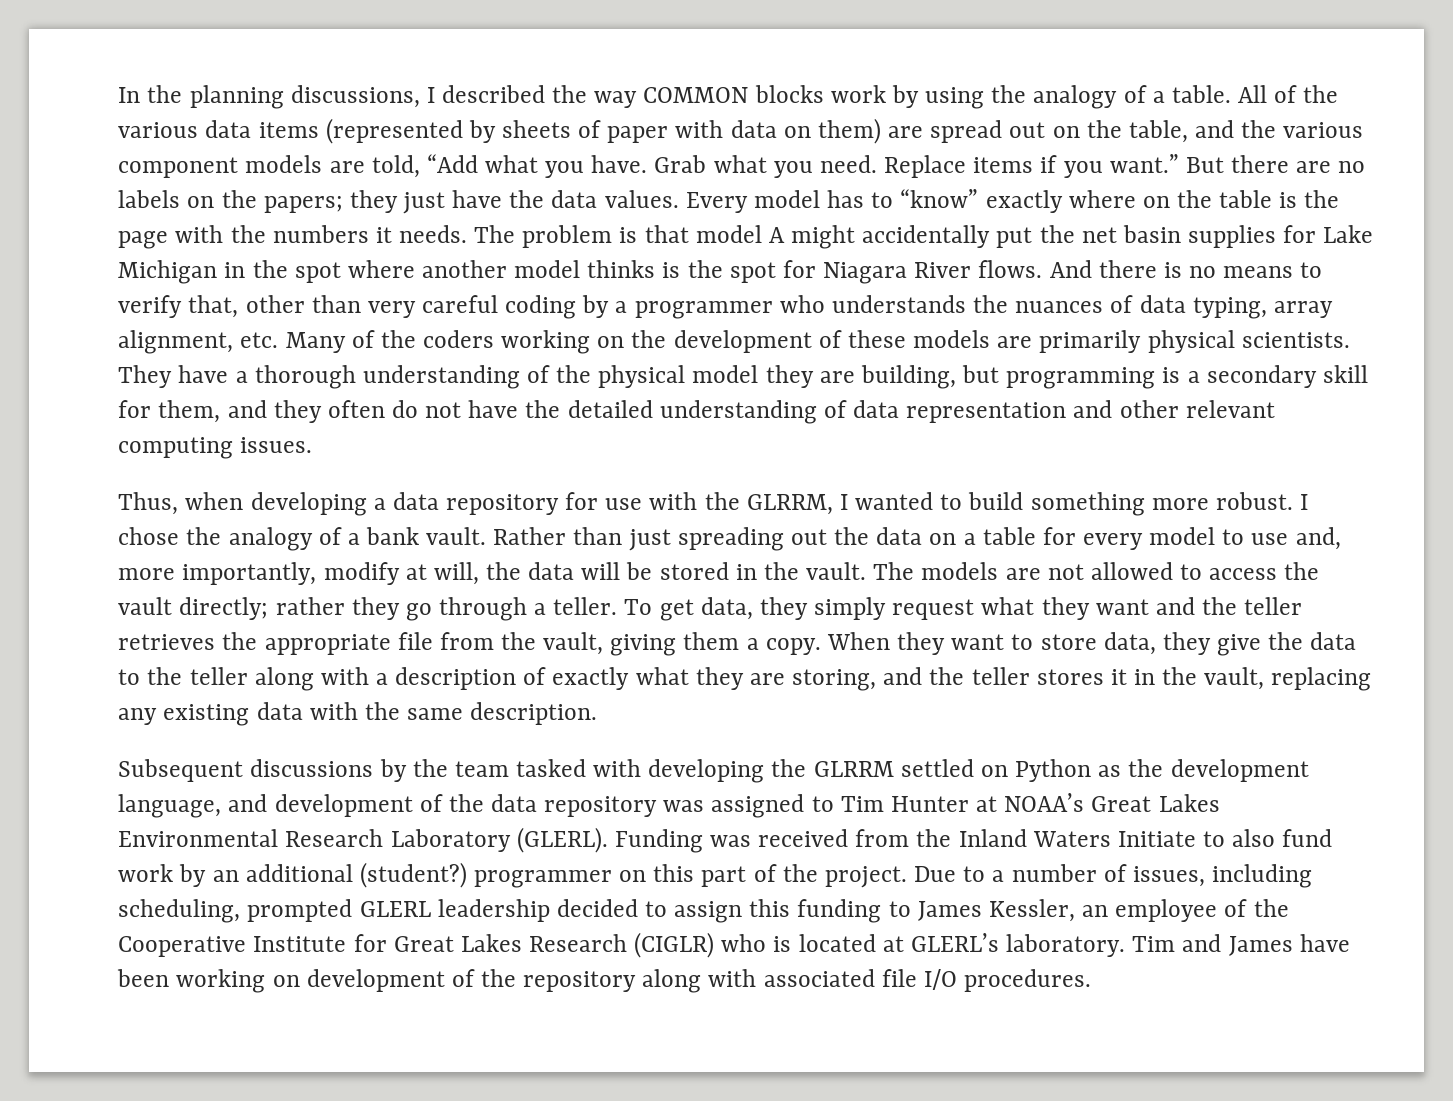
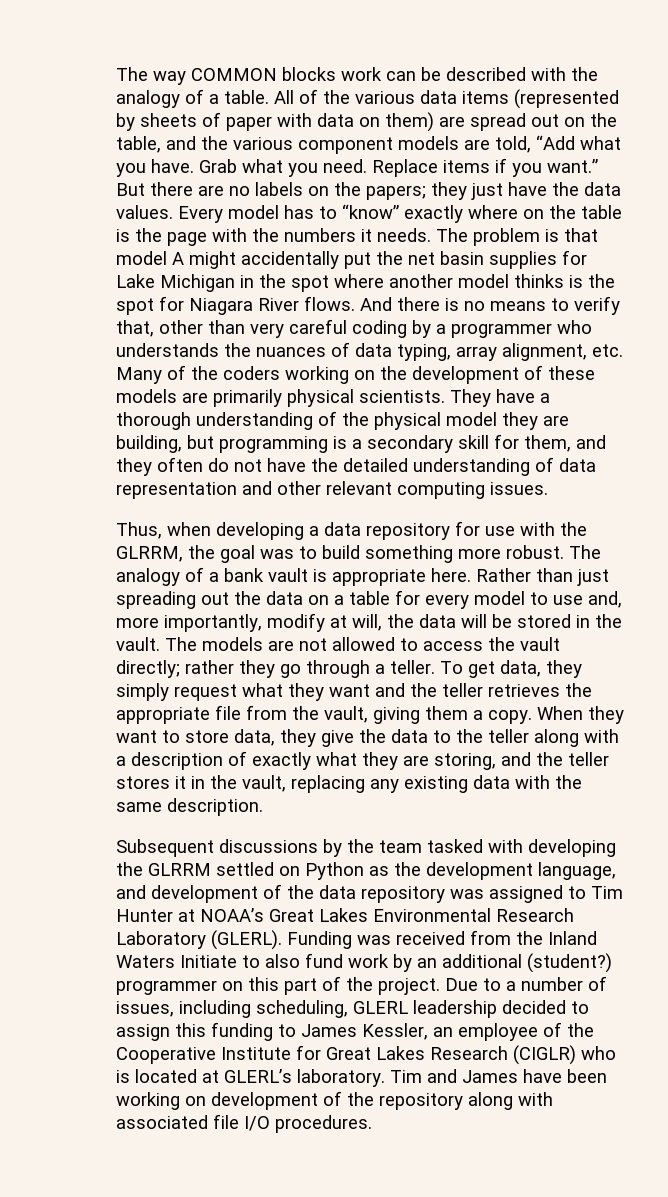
- In the planning discussions, I described the way COMMON blocks work by using the analogy of a table.
+ The way COMMON blocks work can be described with the analogy of a table.
- Thus, when developing a data repository for use with the GLRRM, I wanted to build something more robust.
+ Thus, when developing a data repository for use with the GLRRM, the goal was to build something more robust.
- I chose the analogy of a bank vault.
+ The analogy of a bank vault is appropriate here.
- Due to a number of issues, including scheduling, prompted GLERL leadership decided to assign this funding to James Kessler, an employee of the Cooperative Institute for Great Lakes Research (CIGLR) who is located at GLERL’s laboratory.
+ Due to a number of issues, including scheduling, GLERL leadership decided to assign this funding to James Kessler, an employee of the Cooperative Institute for Great Lakes Research (CIGLR) who is located at GLERL’s laboratory.

